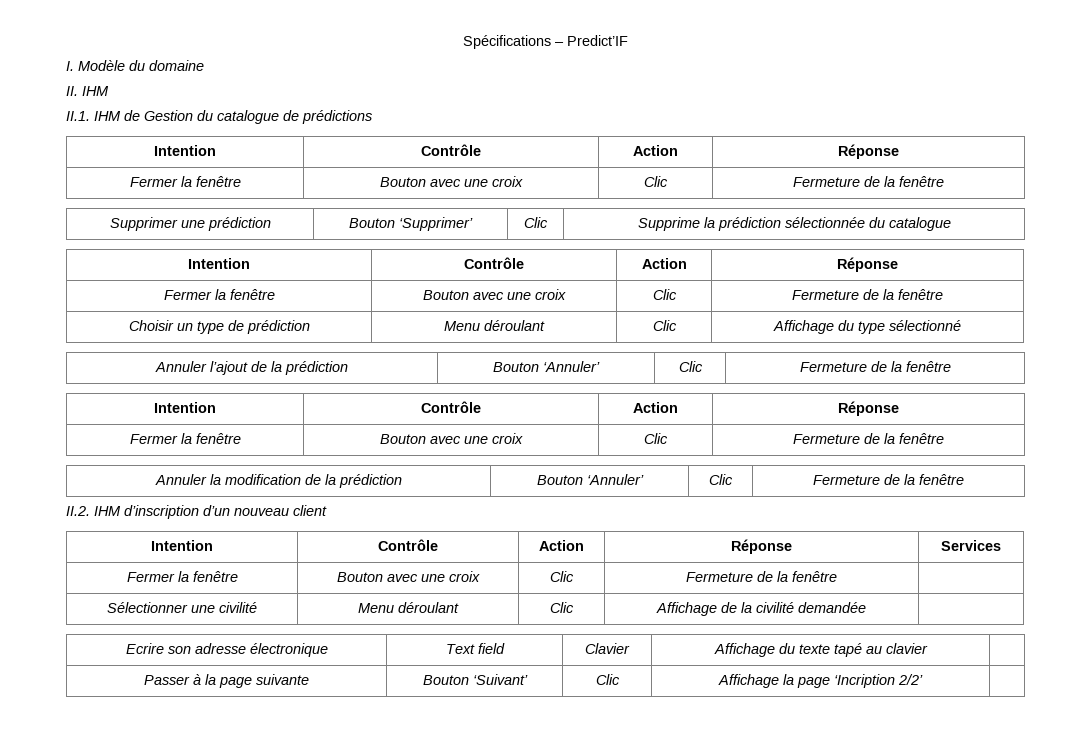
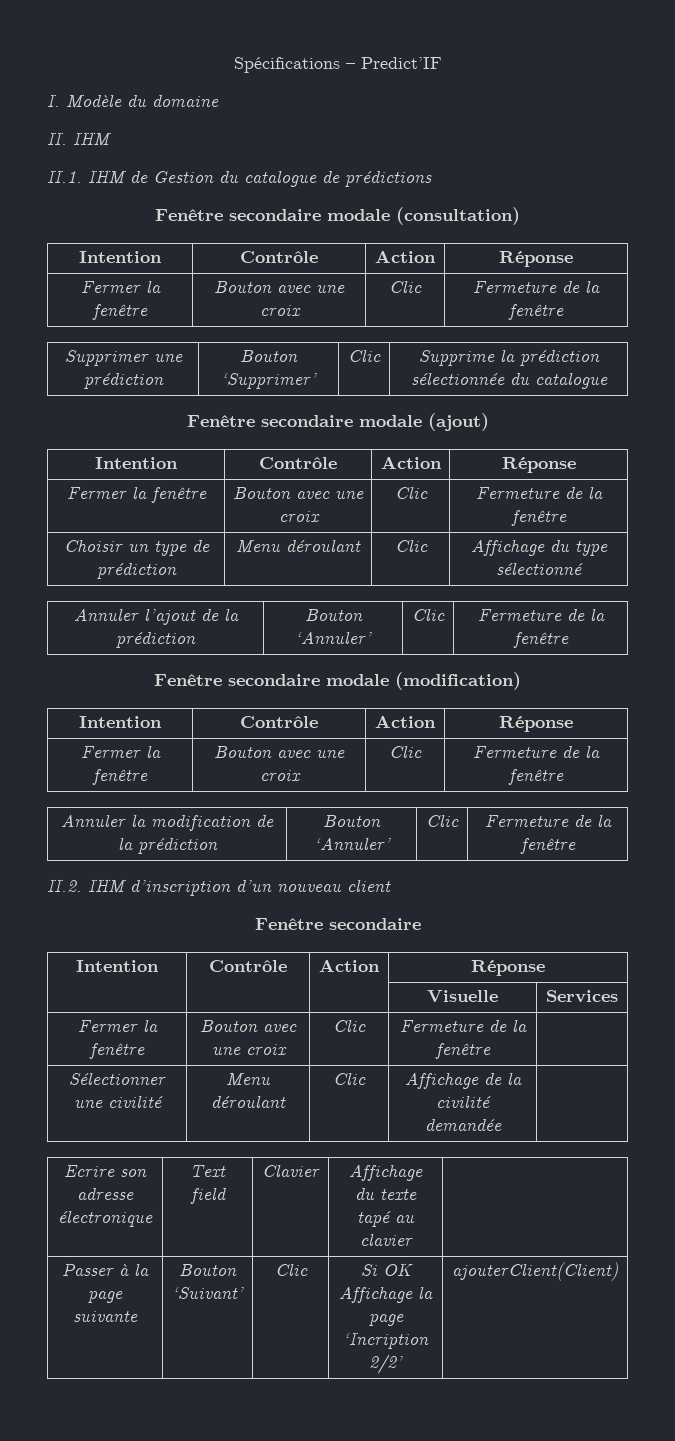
+ Fenêtre secondaire modale (consultation)
+ Fenêtre secondaire modale (ajout)
+ Fenêtre secondaire modale (modification)
  II.2. IHM d’inscription d’un nouveau client
- Intention | Contrôle | Action | Réponse | Services
+ Fenêtre secondaire
+ Intention | Contrôle | Action | Réponse
+ | | | Visuelle | Services
- Passer à la page suivante | Bouton ‘Suivant’ | Clic | Affichage la page ‘Incription 2/2’ |
+ Passer à la page suivante | Bouton ‘Suivant’ | Clic | Si OK Affichage la page ‘Incription 2/2’ | ajouterClient(Client)

